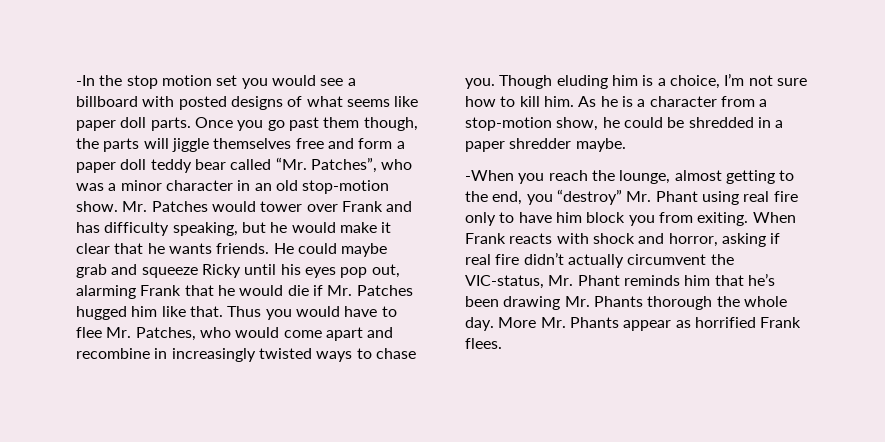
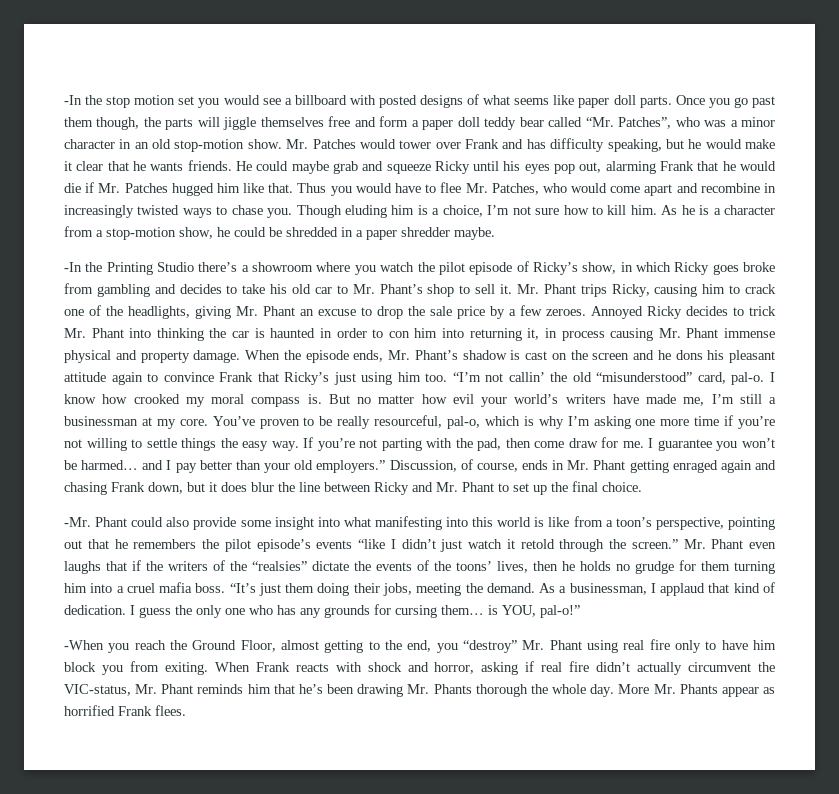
+ -In the Printing Studio there’s a showroom where you watch the pilot episode of Ricky’s show, in which Ricky goes broke from gambling and decides to take his old car to Mr. Phant’s shop to sell it. Mr. Phant trips Ricky, causing him to crack one of the headlights, giving Mr. Phant an excuse to drop the sale price by a few zeroes. Annoyed Ricky decides to trick Mr. Phant into thinking the car is haunted in order to con him into returning it, in process causing Mr. Phant immense physical and property damage. When the episode ends, Mr. Phant’s shadow is cast on the screen and he dons his pleasant attitude again to convince Frank that Ricky’s just using him too. “I’m not callin’ the old “misunderstood” card, pal-o. I know how crooked my moral compass is. But no matter how evil your world’s writers have made me, I’m still a businessman at my core. You’ve proven to be really resourceful, pal-o, which is why I’m asking one more time if you’re not willing to settle things the easy way. If you’re not parting with the pad, then come draw for me. I guarantee you won’t be harmed… and I pay better than your old employers.” Discussion, of course, ends in Mr. Phant getting enraged again and chasing Frank down, but it does blur the line between Ricky and Mr. Phant to set up the final choice.
+ -Mr. Phant could also provide some insight into what manifesting into this world is like from a toon’s perspective, pointing out that he remembers the pilot episode’s events “like I didn’t just watch it retold through the screen.” Mr. Phant even laughs that if the writers of the “realsies” dictate the events of the toons’ lives, then he holds no grudge for them turning him into a cruel mafia boss. “It’s just them doing their jobs, meeting the demand. As a businessman, I applaud that kind of dedication. I guess the only one who has any grounds for cursing them… is YOU, pal-o!”
- -When you reach the lounge, almost getting to the end, you “destroy” Mr. Phant using real fire only to have him block you from exiting.
+ -When you reach the Ground Floor, almost getting to the end, you “destroy” Mr. Phant using real fire only to have him block you from exiting.

